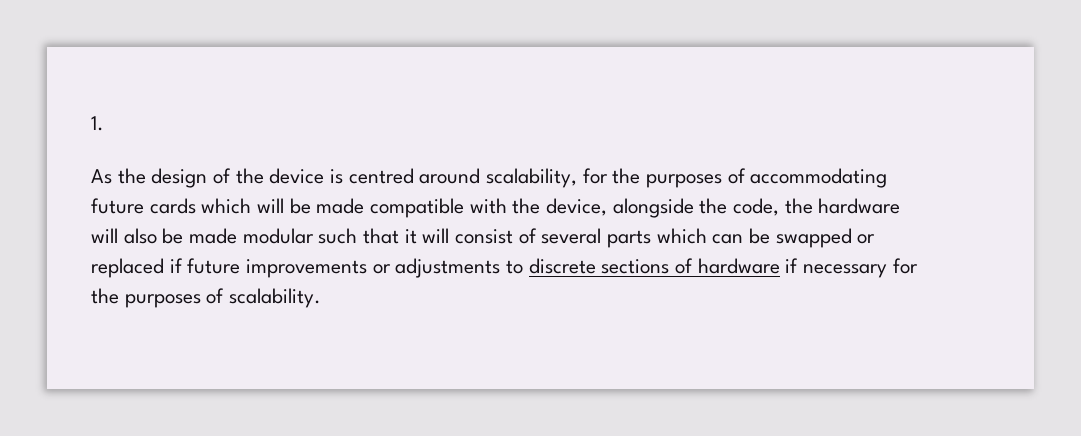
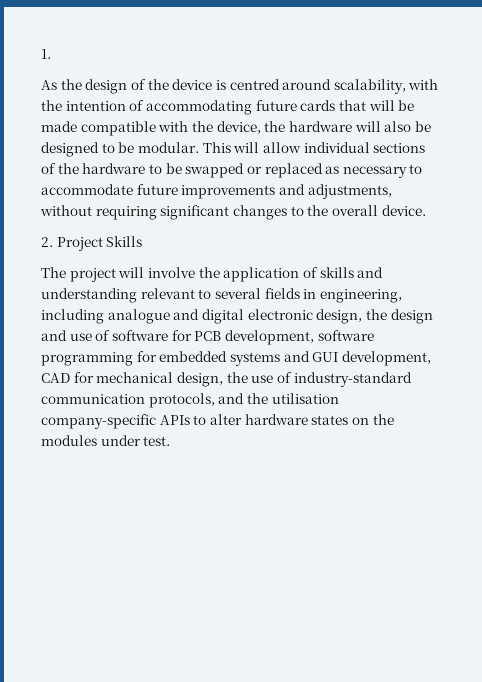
- As the design of the device is centred around scalability, for the purposes of accommodating future cards which will be made compatible with the device, alongside the code, the hardware will also be made modular such that it will consist of several parts which can be swapped or replaced if future improvements or adjustments to discrete sections of hardware if necessary for the purposes of scalability.
+ As the design of the device is centred around scalability, with the intention of accommodating future cards that will be made compatible with the device, the hardware will also be designed to be modular. This will allow individual sections of the hardware to be swapped or replaced as necessary to accommodate future improvements and adjustments, without requiring significant changes to the overall device.
+ 2. Project Skills
+ The project will involve the application of skills and understanding relevant to several fields in engineering, including analogue and digital electronic design, the design and use of software for PCB development, software programming for embedded systems and GUI development, CAD for mechanical design, the use of industry-standard communication protocols, and the utilisation company-specific APIs to alter hardware states on the modules under test.

